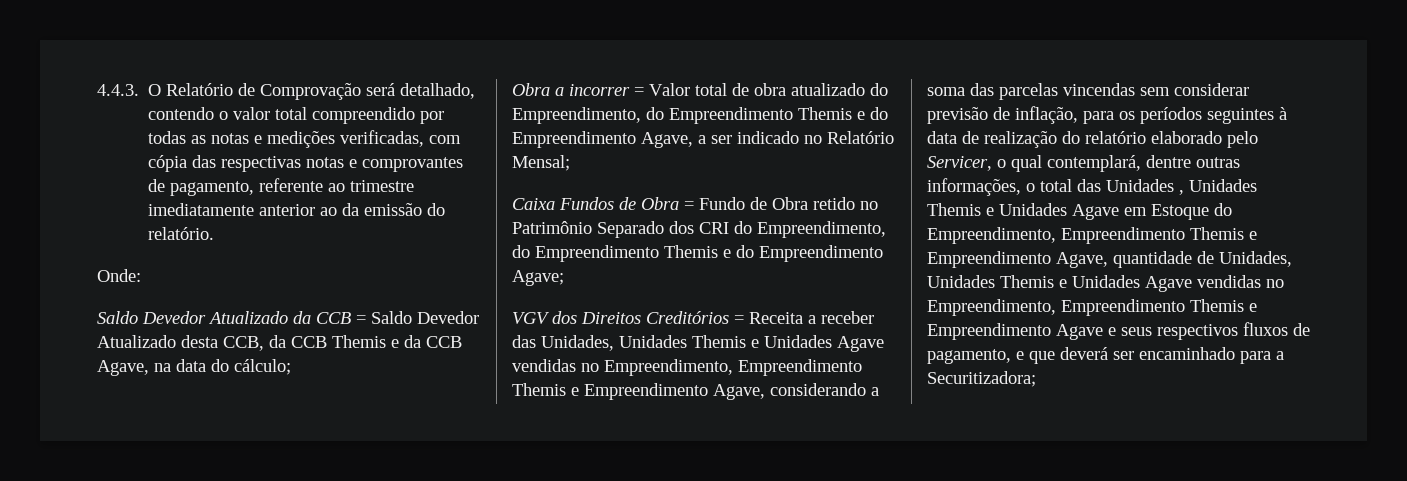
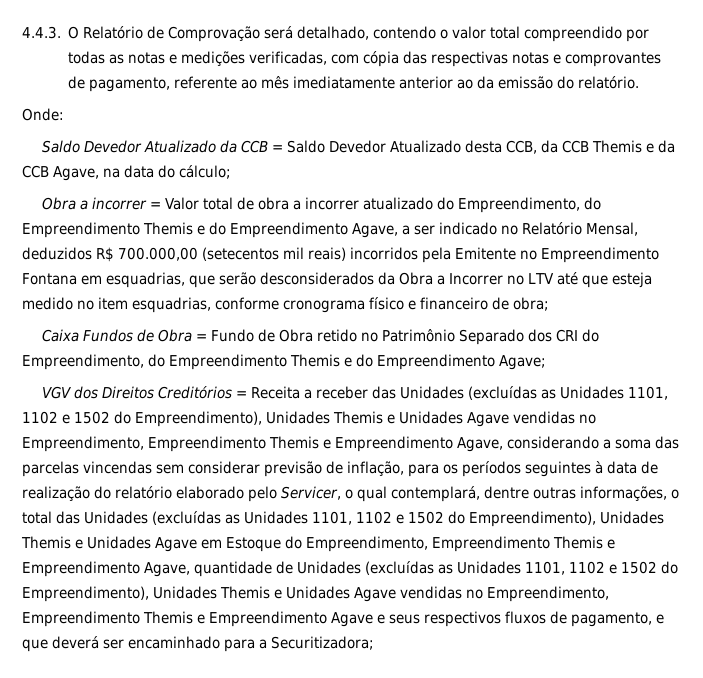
- 4.4.3. O Relatório de Comprovação será detalhado, contendo o valor total compreendido por todas as notas e medições verificadas, com cópia das respectivas notas e comprovantes de pagamento, referente ao trimestre imediatamente anterior ao da emissão do relatório.
+ 4.4.3. O Relatório de Comprovação será detalhado, contendo o valor total compreendido por todas as notas e medições verificadas, com cópia das respectivas notas e comprovantes de pagamento, referente ao mês imediatamente anterior ao da emissão do relatório.
- Obra a incorrer = Valor total de obra atualizado do Empreendimento, do Empreendimento Themis e do Empreendimento Agave, a ser indicado no Relatório Mensal;
+ Obra a incorrer = Valor total de obra a incorrer atualizado do Empreendimento, do Empreendimento Themis e do Empreendimento Agave, a ser indicado no Relatório Mensal, deduzidos R$ 700.000,00 (setecentos mil reais) incorridos pela Emitente no Empreendimento Fontana em esquadrias, que serão desconsiderados da Obra a Incorrer no LTV até que esteja medido no item esquadrias, conforme cronograma físico e financeiro de obra;
- VGV dos Direitos Creditórios = Receita a receber das Unidades, Unidades Themis e Unidades Agave vendidas no Empreendimento, Empreendimento Themis e Empreendimento Agave, considerando a soma das parcelas vincendas sem considerar previsão de inflação, para os períodos seguintes à data de realização do relatório elaborado pelo Servicer, o qual contemplará, dentre outras informações, o total das Unidades , Unidades Themis e Unidades Agave em Estoque do Empreendimento, Empreendimento Themis e Empreendimento Agave, quantidade de Unidades, Unidades Themis e Unidades Agave vendidas no Empreendimento, Empreendimento Themis e Empreendimento Agave e seus respectivos fluxos de pagamento, e que deverá ser encaminhado para a Securitizadora;
+ VGV dos Direitos Creditórios = Receita a receber das Unidades (excluídas as Unidades 1101, 1102 e 1502 do Empreendimento), Unidades Themis e Unidades Agave vendidas no Empreendimento, Empreendimento Themis e Empreendimento Agave, considerando a soma das parcelas vincendas sem considerar previsão de inflação, para os períodos seguintes à data de realização do relatório elaborado pelo Servicer, o qual contemplará, dentre outras informações, o total das Unidades (excluídas as Unidades 1101, 1102 e 1502 do Empreendimento), Unidades Themis e Unidades Agave em Estoque do Empreendimento, Empreendimento Themis e Empreendimento Agave, quantidade de Unidades (excluídas as Unidades 1101, 1102 e 1502 do Empreendimento), Unidades Themis e Unidades Agave vendidas no Empreendimento, Empreendimento Themis e Empreendimento Agave e seus respectivos fluxos de pagamento, e que deverá ser encaminhado para a Securitizadora;

